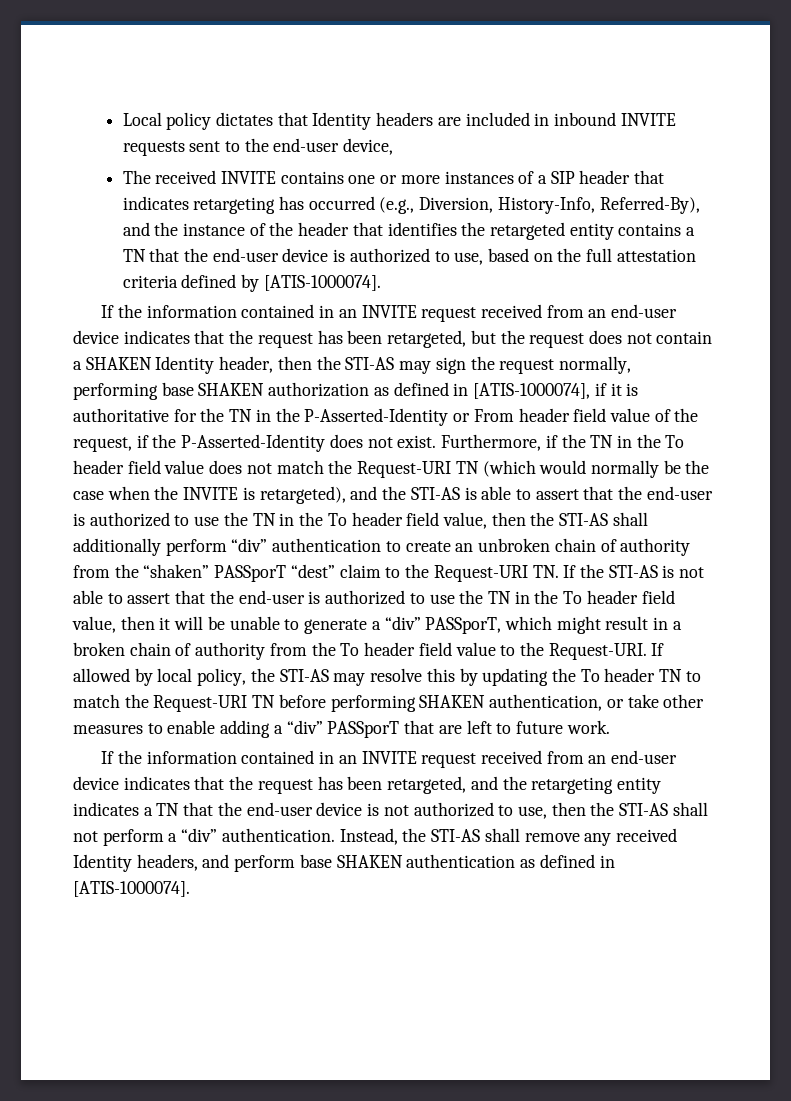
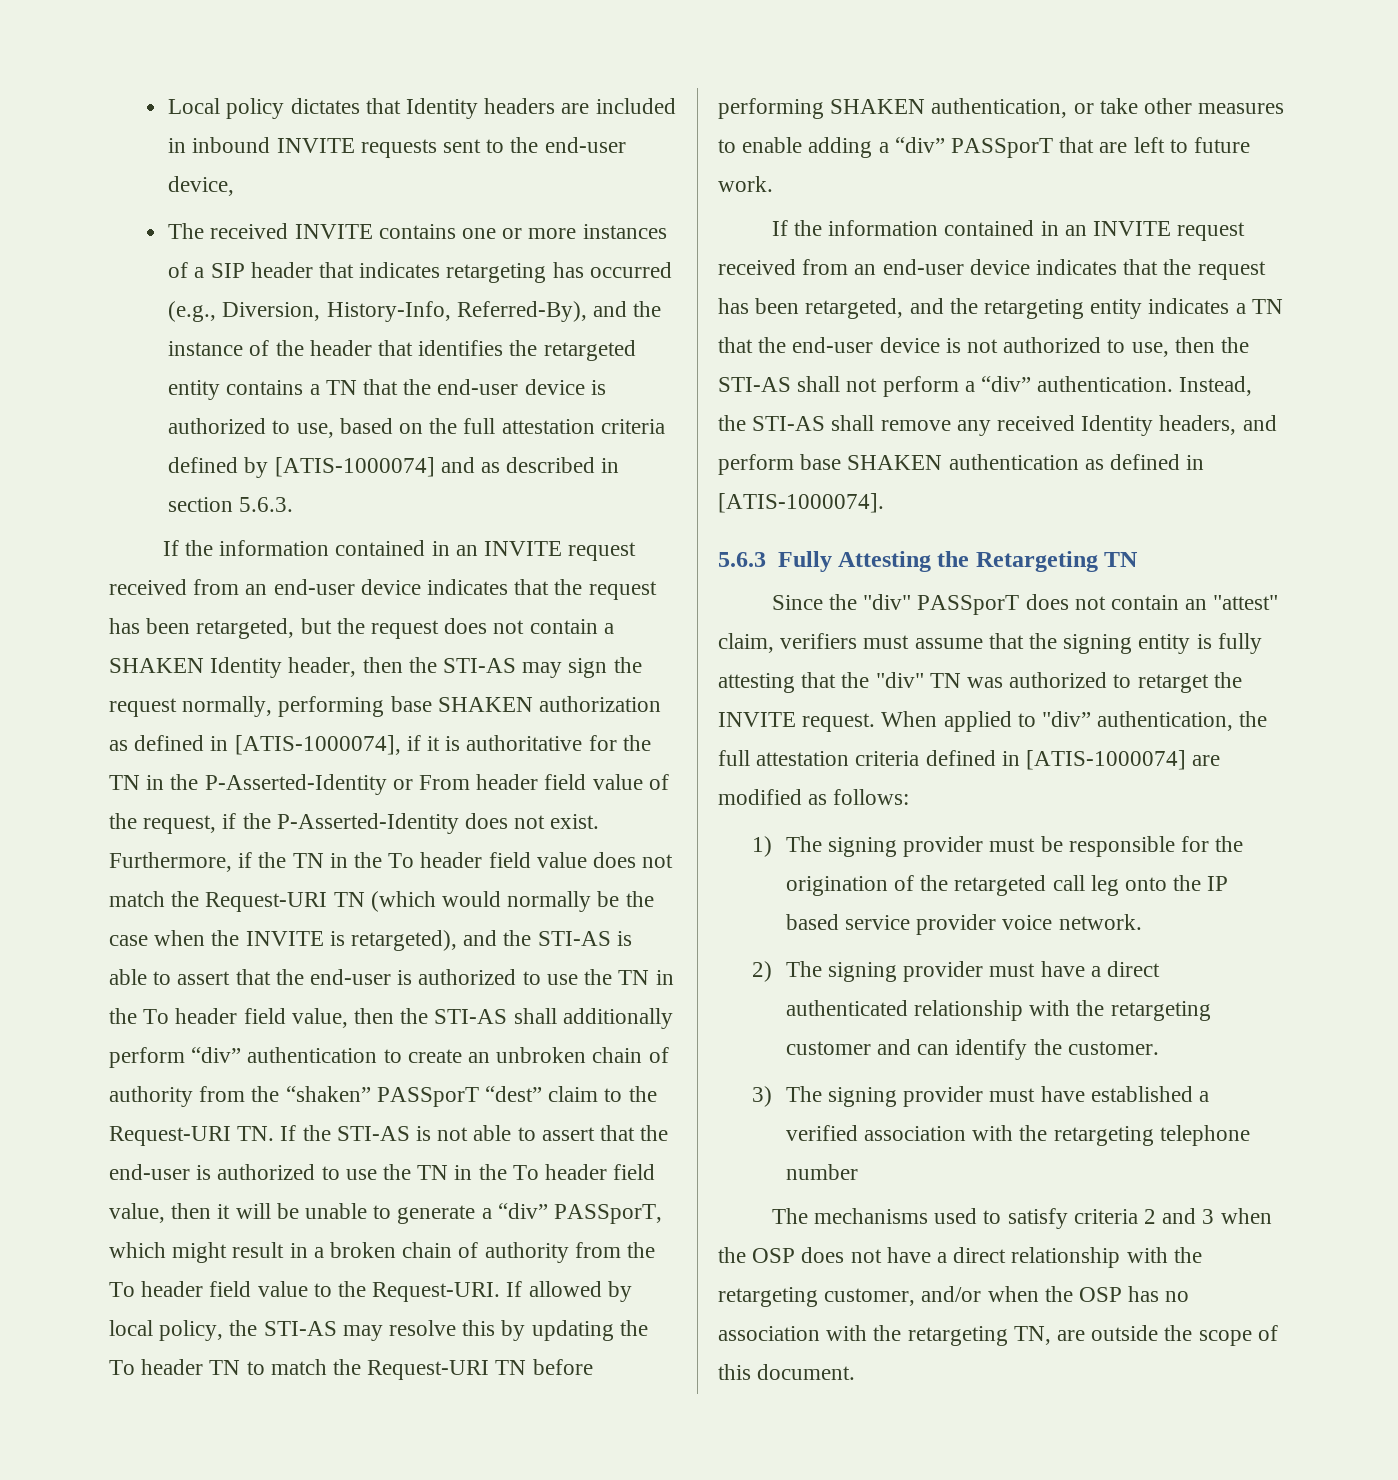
- The received INVITE contains one or more instances of a SIP header that indicates retargeting has occurred (e.g., Diversion, History-Info, Referred-By), and the instance of the header that identifies the retargeted entity contains a TN that the end-user device is authorized to use, based on the full attestation criteria defined by [ATIS-1000074].
+ The received INVITE contains one or more instances of a SIP header that indicates retargeting has occurred (e.g., Diversion, History-Info, Referred-By), and the instance of the header that identifies the retargeted entity contains a TN that the end-user device is authorized to use, based on the full attestation criteria defined by [ATIS-1000074] and as described in section 5.6.3.
+ 5.6.3 Fully Attesting the Retargeting TN
+ Since the "div" PASSporT does not contain an "attest" claim, verifiers must assume that the signing entity is fully attesting that the "div" TN was authorized to retarget the INVITE request. When applied to "div” authentication, the full attestation criteria defined in [ATIS-1000074] are modified as follows:
+ 1) The signing provider must be responsible for the origination of the retargeted call leg onto the IP based service provider voice network.
+ 2) The signing provider must have a direct authenticated relationship with the retargeting customer and can identify the customer.
+ 3) The signing provider must have established a verified association with the retargeting telephone number
+ The mechanisms used to satisfy criteria 2 and 3 when the OSP does not have a direct relationship with the retargeting customer, and/or when the OSP has no association with the retargeting TN, are outside the scope of this document.

